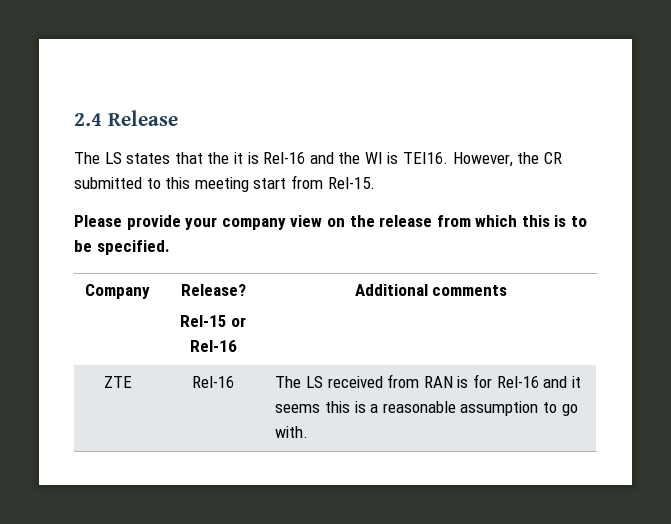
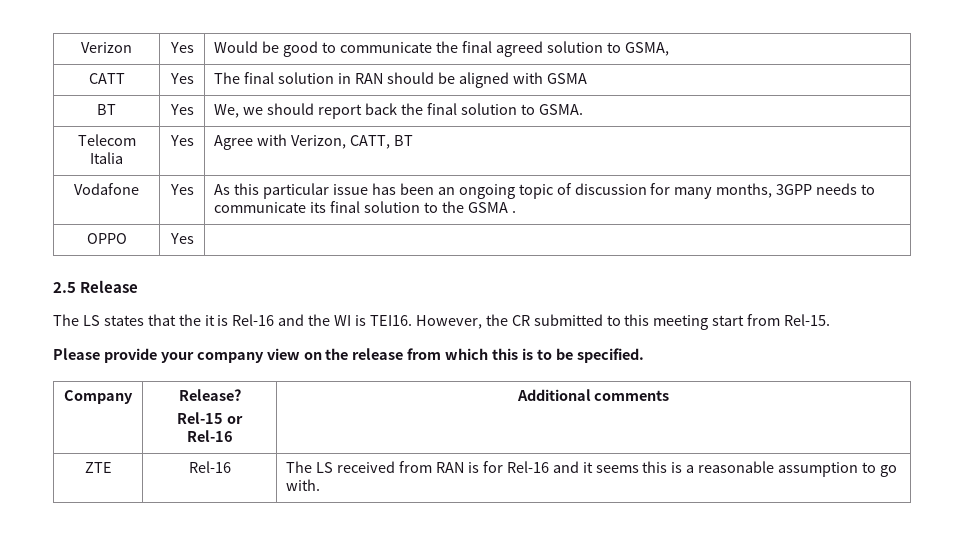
- 2.4 Release
+ Verizon | Yes | Would be good to communicate the final agreed solution to GSMA,
+ CATT | Yes | The final solution in RAN should be aligned with GSMA
+ BT | Yes | We, we should report back the final solution to GSMA.
+ Telecom Italia | Yes | Agree with Verizon, CATT, BT
+ Vodafone | Yes | As this particular issue has been an ongoing topic of discussion for many months, 3GPP needs to communicate its final solution to the GSMA .
+ OPPO | Yes |
+ 2.5 Release

